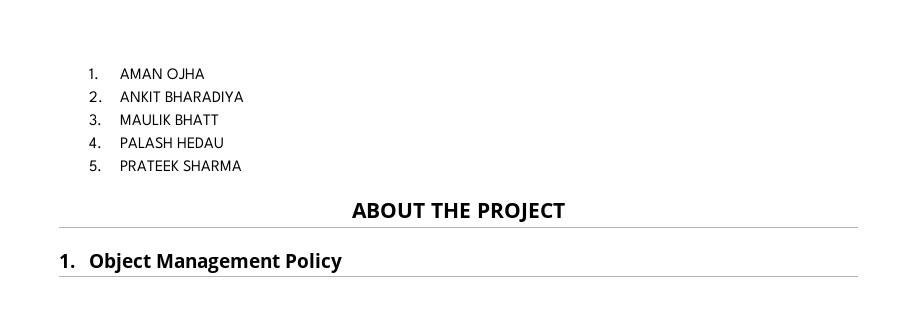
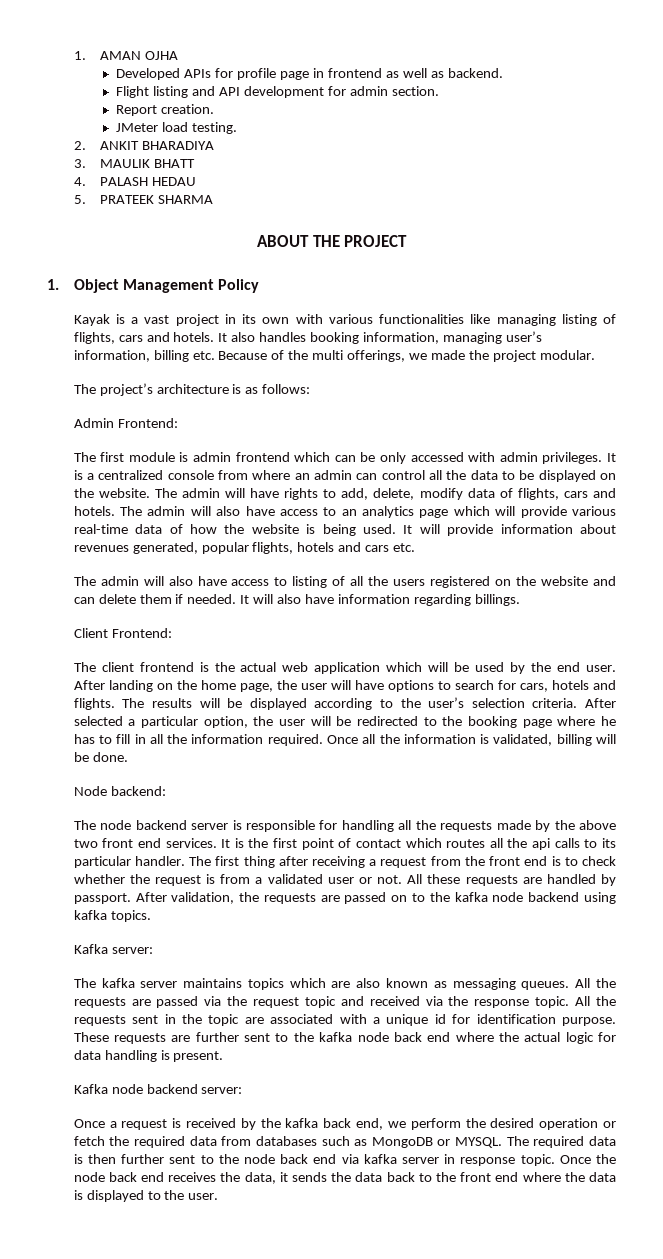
+ Developed APIs for profile page in frontend as well as backend.
+ Flight listing and API development for admin section.
+ Report creation.
+ JMeter load testing.
+ Kayak is a vast project in its own with various functionalities like managing listing of flights, cars and hotels. It also handles booking information, managing user’s information, billing etc. Because of the multi offerings, we made the project modular.
+ The project’s architecture is as follows:
+ Admin Frontend:
+ The first module is admin frontend which can be only accessed with admin privileges. It is a centralized console from where an admin can control all the data to be displayed on the website. The admin will have rights to add, delete, modify data of flights, cars and hotels. The admin will also have access to an analytics page which will provide various real-time data of how the website is being used. It will provide information about revenues generated, popular flights, hotels and cars etc.
+ The admin will also have access to listing of all the users registered on the website and can delete them if needed. It will also have information regarding billings.
+ Client Frontend:
+ The client frontend is the actual web application which will be used by the end user. After landing on the home page, the user will have options to search for cars, hotels and flights. The results will be displayed according to the user’s selection criteria. After selected a particular option, the user will be redirected to the booking page where he has to fill in all the information required. Once all the information is validated, billing will be done.
+ Node backend:
+ The node backend server is responsible for handling all the requests made by the above two front end services. It is the first point of contact which routes all the api calls to its particular handler. The first thing after receiving a request from the front end is to check whether the request is from a validated user or not. All these requests are handled by passport. After validation, the requests are passed on to the kafka node backend using kafka topics.
+ Kafka server:
+ The kafka server maintains topics which are also known as messaging queues. All the requests are passed via the request topic and received via the response topic. All the requests sent in the topic are associated with a unique id for identification purpose. These requests are further sent to the kafka node back end where the actual logic for data handling is present.
+ Kafka node backend server:
+ Once a request is received by the kafka back end, we perform the desired operation or fetch the required data from databases such as MongoDB or MYSQL. The required data is then further sent to the node back end via kafka server in response topic. Once the node back end receives the data, it sends the data back to the front end where the data is displayed to the user.

